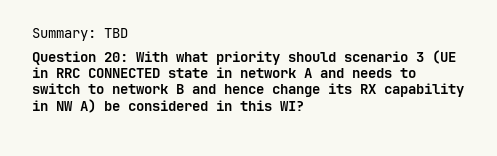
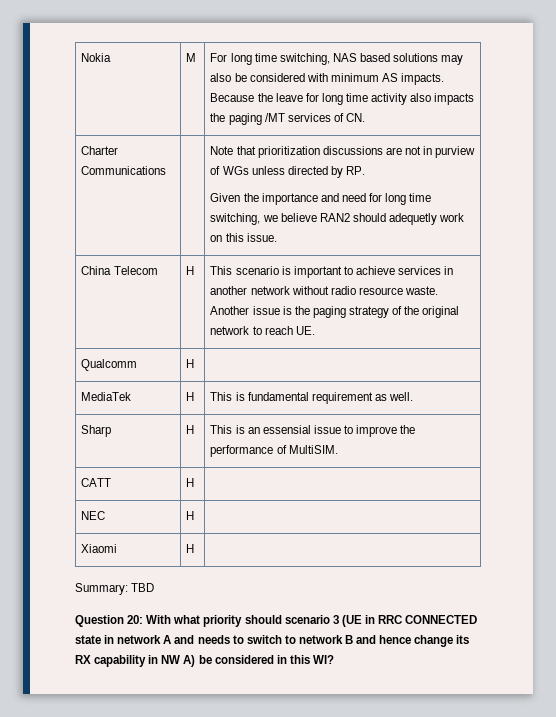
+ Nokia | M | For long time switching, NAS based solutions may also be considered with minimum AS impacts. Because the leave for long time activity also impacts the paging /MT services of CN.
+ Charter Communications | | Note that prioritization discussions are not in purview of WGs unless directed by RP.
+ Given the importance and need for long time switching, we believe RAN2 should adequetly work on this issue.
+ China Telecom | H | This scenario is important to achieve services in another network without radio resource waste. Another issue is the paging strategy of the original network to reach UE.
+ Qualcomm | H |
+ MediaTek | H | This is fundamental requirement as well.
+ Sharp | H | This is an essensial issue to improve the performance of MultiSIM.
+ CATT | H |
+ NEC | H |
+ Xiaomi | H |

